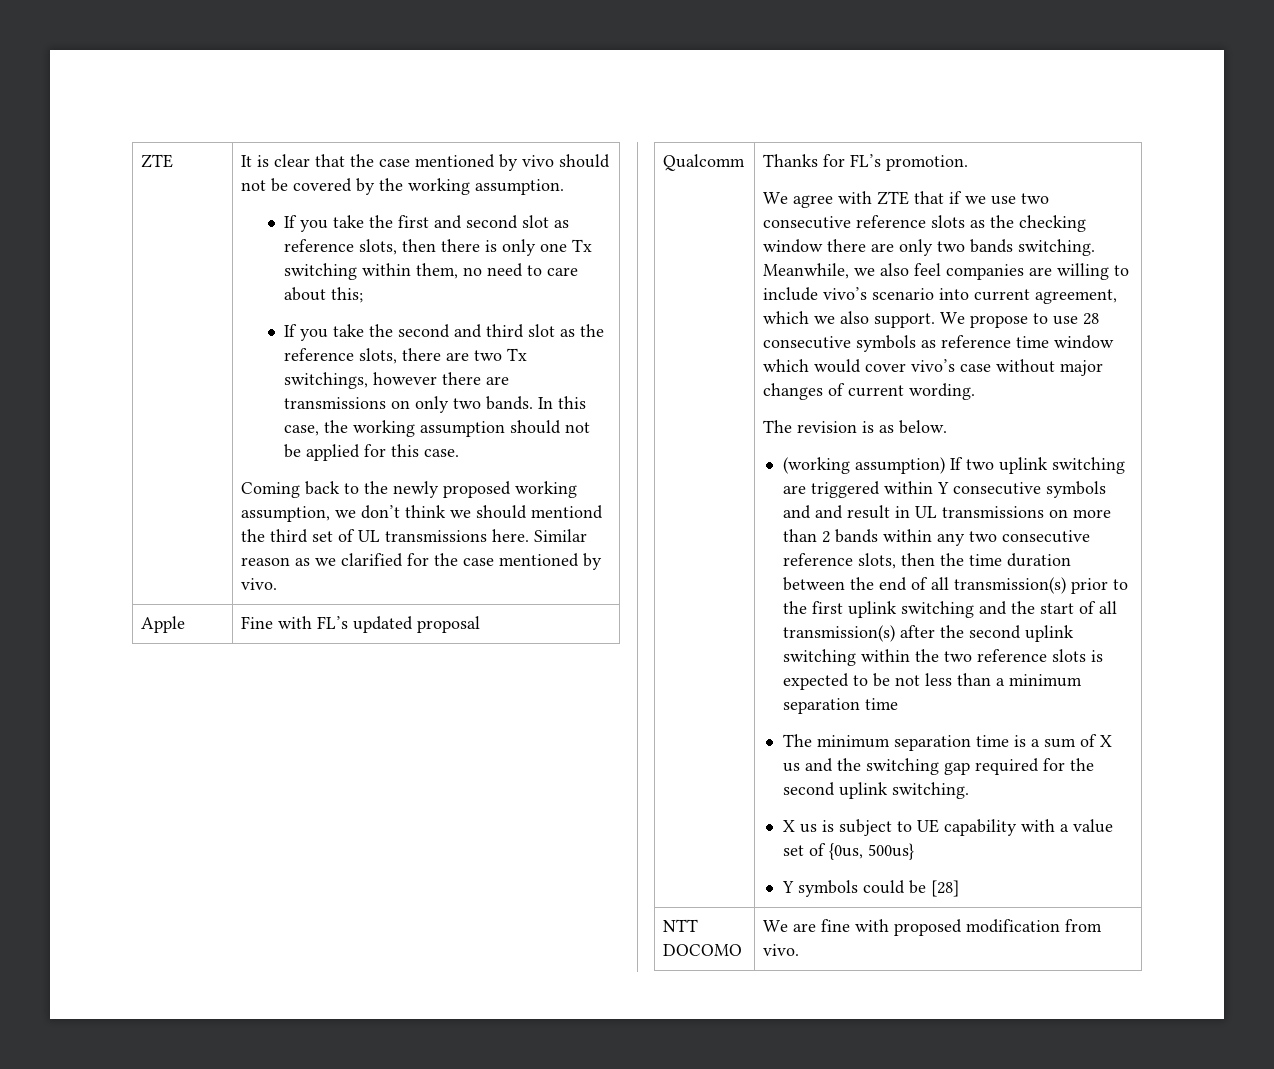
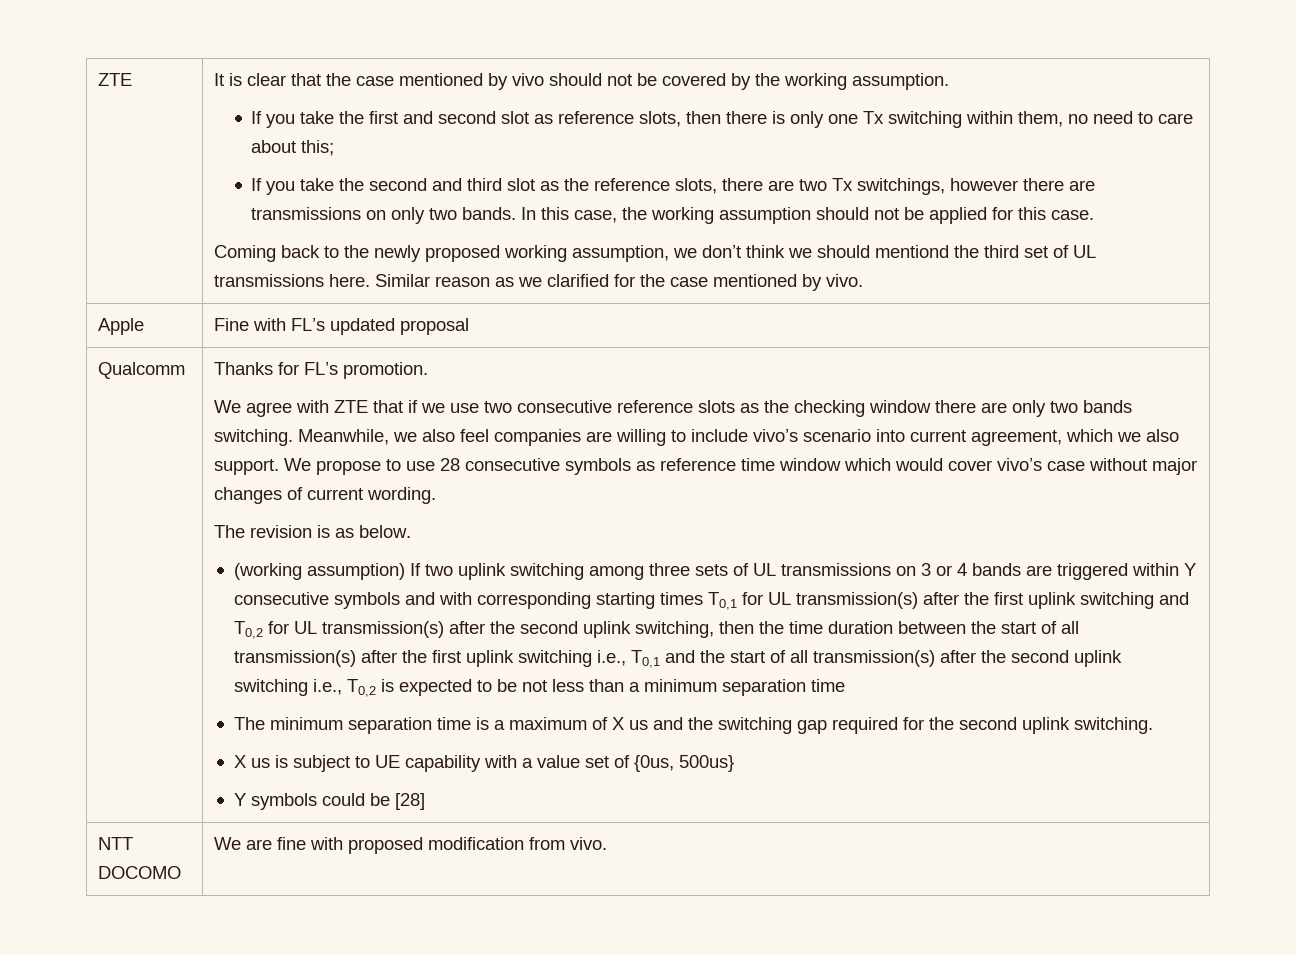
- (working assumption) If two uplink switching are triggered within Y consecutive symbols and and result in UL transmissions on more than 2 bands within any two consecutive reference slots, then the time duration between the end of all transmission(s) prior to the first uplink switching and the start of all transmission(s) after the second uplink switching within the two reference slots is expected to be not less than a minimum separation time
+ (working assumption) If two uplink switching among three sets of UL transmissions on 3 or 4 bands are triggered within Y consecutive symbols and with corresponding starting times T0,1 for UL transmission(s) after the first uplink switching and T0,2 for UL transmission(s) after the second uplink switching, then the time duration between the start of all transmission(s) after the first uplink switching i.e., T0,1 and the start of all transmission(s) after the second uplink switching i.e., T0,2 is expected to be not less than a minimum separation time
- The minimum separation time is a sum of X us and the switching gap required for the second uplink switching.
+ The minimum separation time is a maximum of X us and the switching gap required for the second uplink switching.

